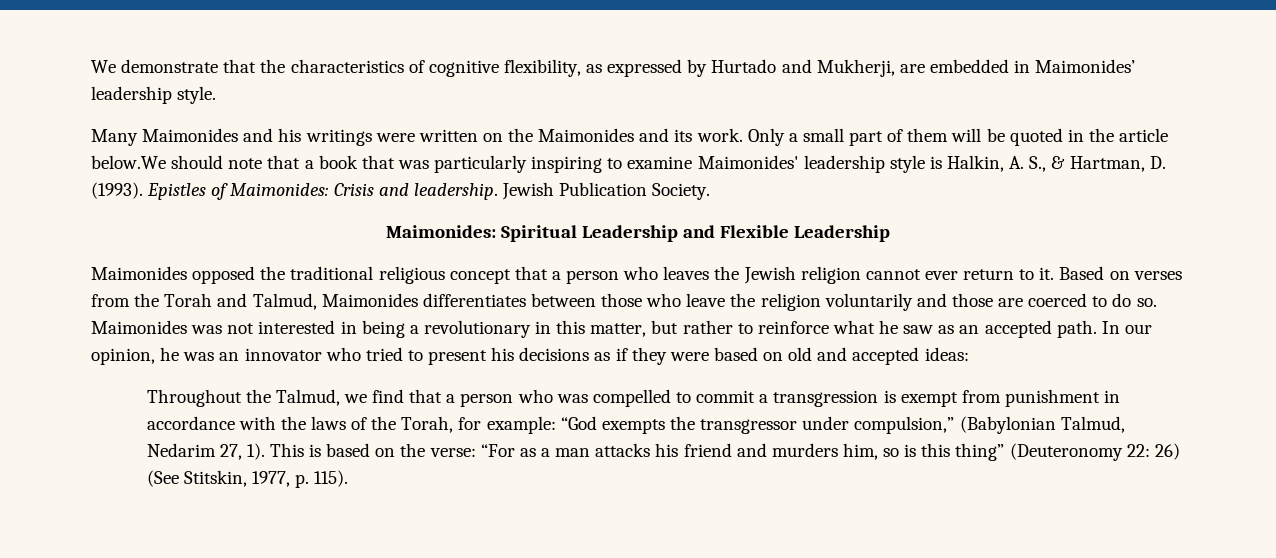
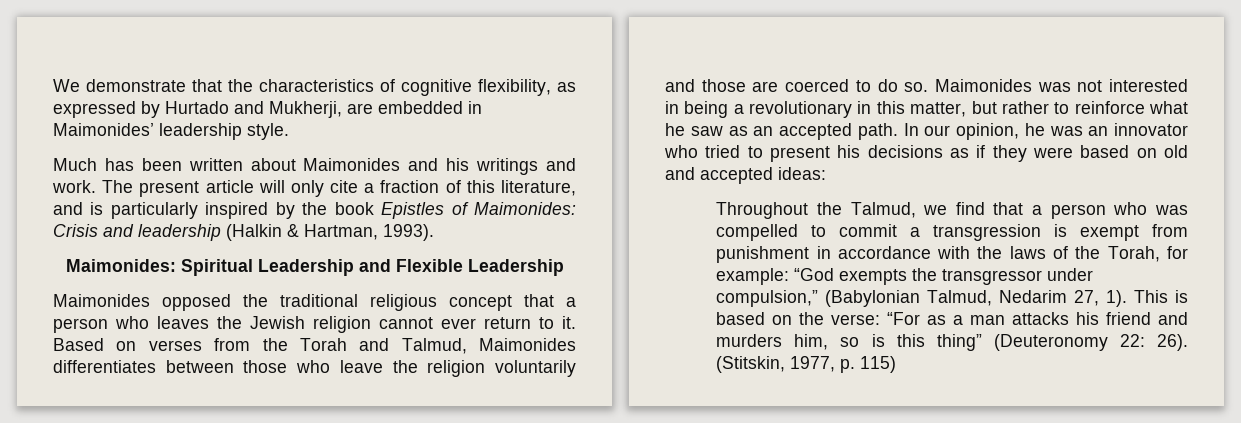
- Many Maimonides and his writings were written on the Maimonides and its work. Only a small part of them will be quoted in the article below.We should note that a book that was particularly inspiring to examine Maimonides' leadership style is Halkin, A. S., & Hartman, D. (1993). Epistles of Maimonides: Crisis and leadership. Jewish Publication Society.
+ Much has been written about Maimonides and his writings and work. The present article will only cite a fraction of this literature, and is particularly inspired by the book Epistles of Maimonides: Crisis and leadership (Halkin & Hartman, 1993).
- This is based on the verse: “For as a man attacks his friend and murders him, so is this thing” (Deuteronomy 22: 26) (See Stitskin, 1977, p. 115).
+ This is based on the verse: “For as a man attacks his friend and murders him, so is this thing” (Deuteronomy 22: 26). (Stitskin, 1977, p. 115)

